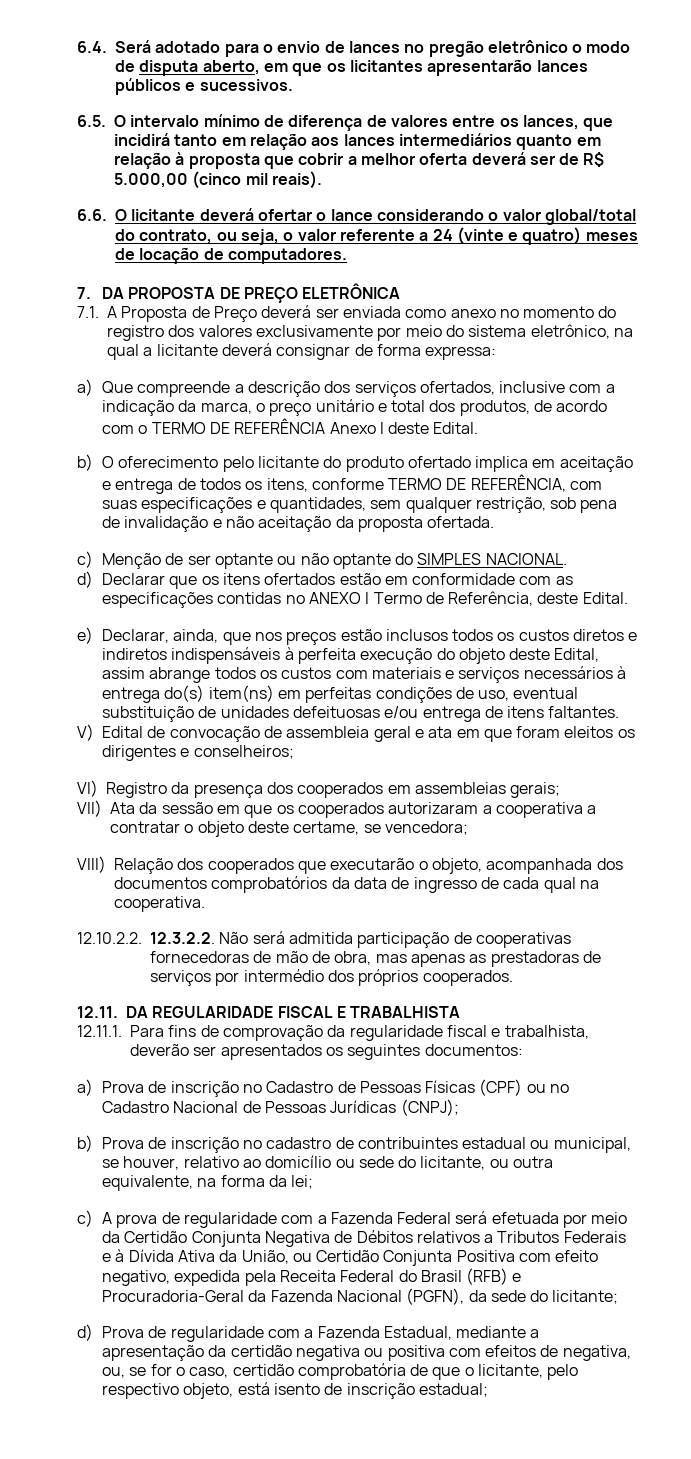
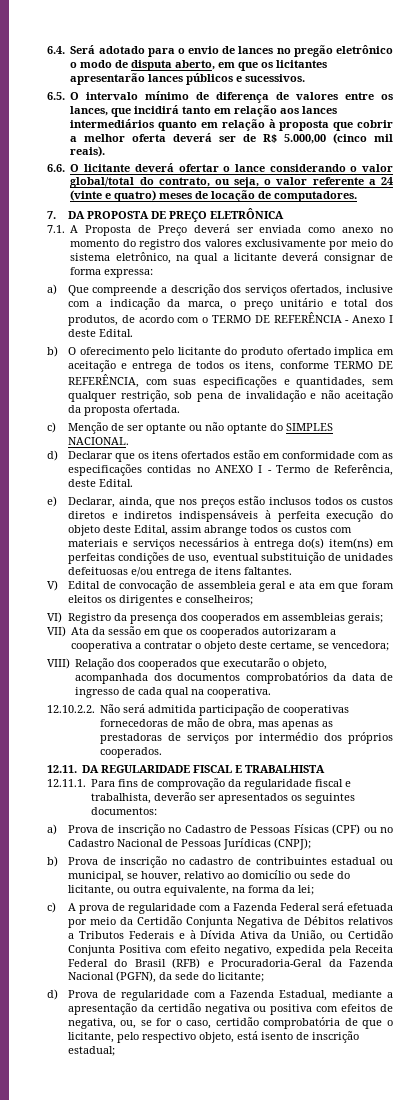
- a) Que compreende a descrição dos serviços ofertados, inclusive com a indicação da marca, o preço unitário e total dos produtos, de acordo com o TERMO DE REFERÊNCIA Anexo I deste Edital.
+ a) Que compreende a descrição dos serviços ofertados, inclusive com a indicação da marca, o preço unitário e total dos produtos, de acordo com o TERMO DE REFERÊNCIA - Anexo I deste Edital.
- d) Declarar que os itens ofertados estão em conformidade com as especificações contidas no ANEXO I Termo de Referência, deste Edital.
+ d) Declarar que os itens ofertados estão em conformidade com as especificações contidas no ANEXO I - Termo de Referência, deste Edital.
- 12.10.2.2. 12.3.2.2. Não será admitida participação de cooperativas fornecedoras de mão de obra, mas apenas as prestadoras de serviços por intermédio dos próprios cooperados.
+ 12.10.2.2. Não será admitida participação de cooperativas fornecedoras de mão de obra, mas apenas as prestadoras de serviços por intermédio dos próprios cooperados.

